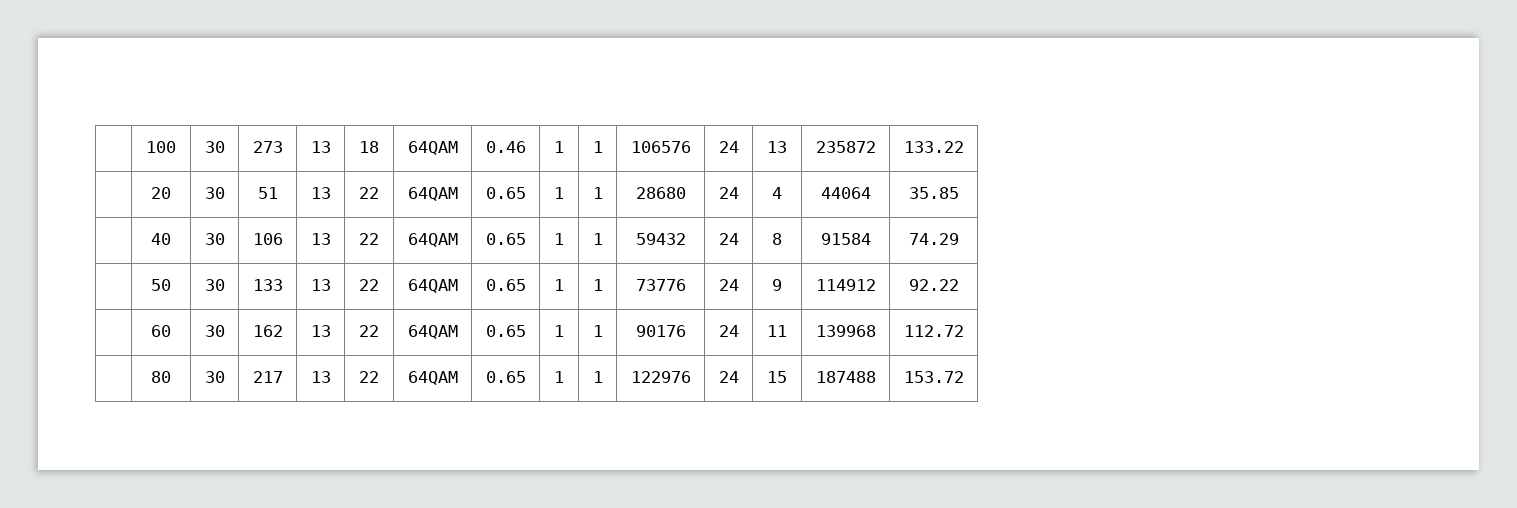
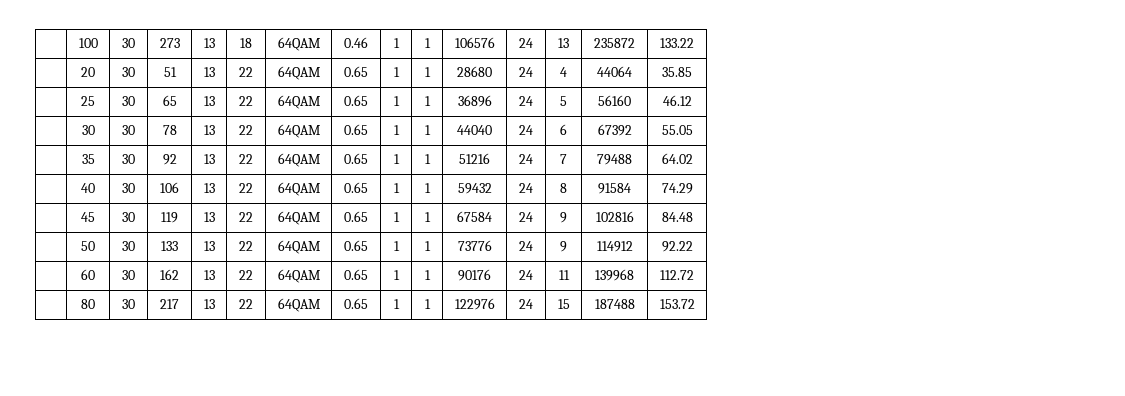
+ | 25 | 30 | 65 | 13 | 22 | 64QAM | 0.65 | 1 | 1 | 36896 | 24 | 5 | 56160 | 46.12
+ | 30 | 30 | 78 | 13 | 22 | 64QAM | 0.65 | 1 | 1 | 44040 | 24 | 6 | 67392 | 55.05
+ | 35 | 30 | 92 | 13 | 22 | 64QAM | 0.65 | 1 | 1 | 51216 | 24 | 7 | 79488 | 64.02
+ | 45 | 30 | 119 | 13 | 22 | 64QAM | 0.65 | 1 | 1 | 67584 | 24 | 9 | 102816 | 84.48

